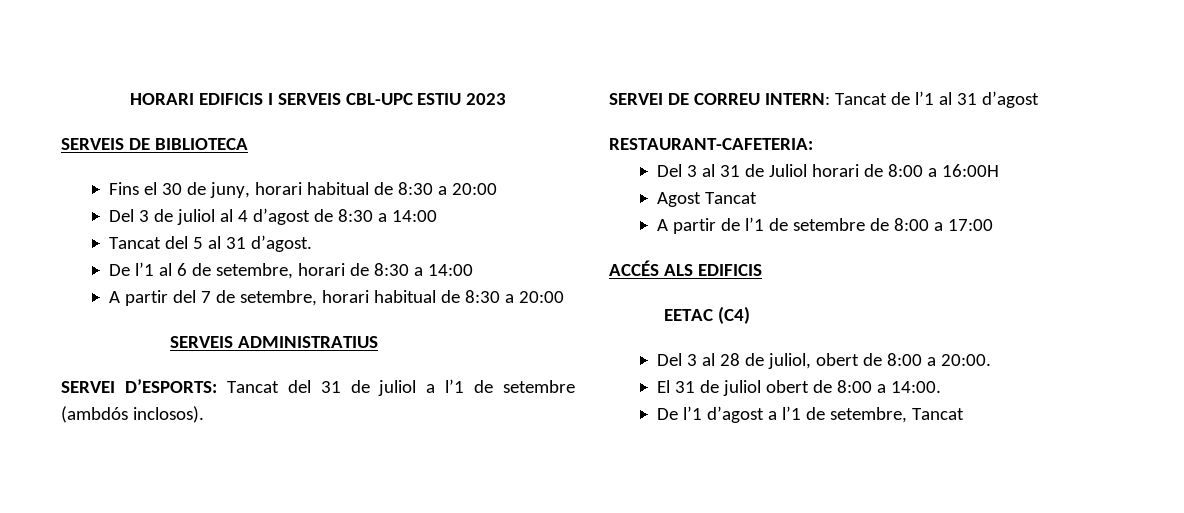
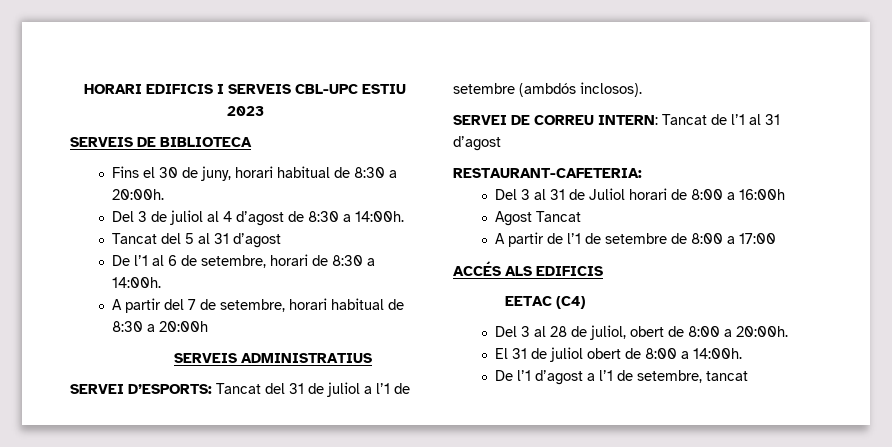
- Fins el 30 de juny, horari habitual de 8:30 a 20:00
+ Fins el 30 de juny, horari habitual de 8:30 a 20:00h.
- Del 3 de juliol al 4 d’agost de 8:30 a 14:00
+ Del 3 de juliol al 4 d’agost de 8:30 a 14:00h.
- Tancat del 5 al 31 d’agost.
+ Tancat del 5 al 31 d’agost
- De l’1 al 6 de setembre, horari de 8:30 a 14:00
+ De l’1 al 6 de setembre, horari de 8:30 a 14:00h.
- A partir del 7 de setembre, horari habitual de 8:30 a 20:00
+ A partir del 7 de setembre, horari habitual de 8:30 a 20:00h
- Del 3 al 31 de Juliol horari de 8:00 a 16:00H
+ Del 3 al 31 de Juliol horari de 8:00 a 16:00h
- Del 3 al 28 de juliol, obert de 8:00 a 20:00.
+ Del 3 al 28 de juliol, obert de 8:00 a 20:00h.
- El 31 de juliol obert de 8:00 a 14:00.
+ El 31 de juliol obert de 8:00 a 14:00h.
- De l’1 d’agost a l’1 de setembre, Tancat
+ De l’1 d’agost a l’1 de setembre, tancat

